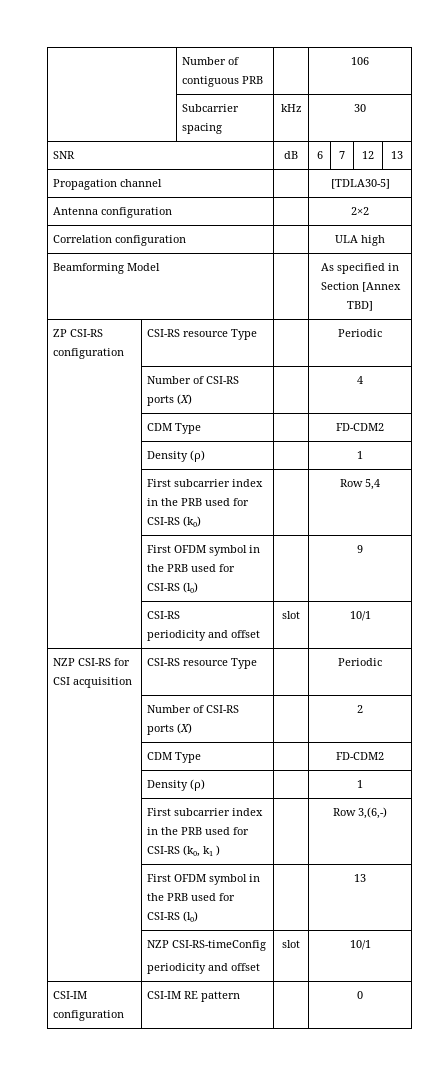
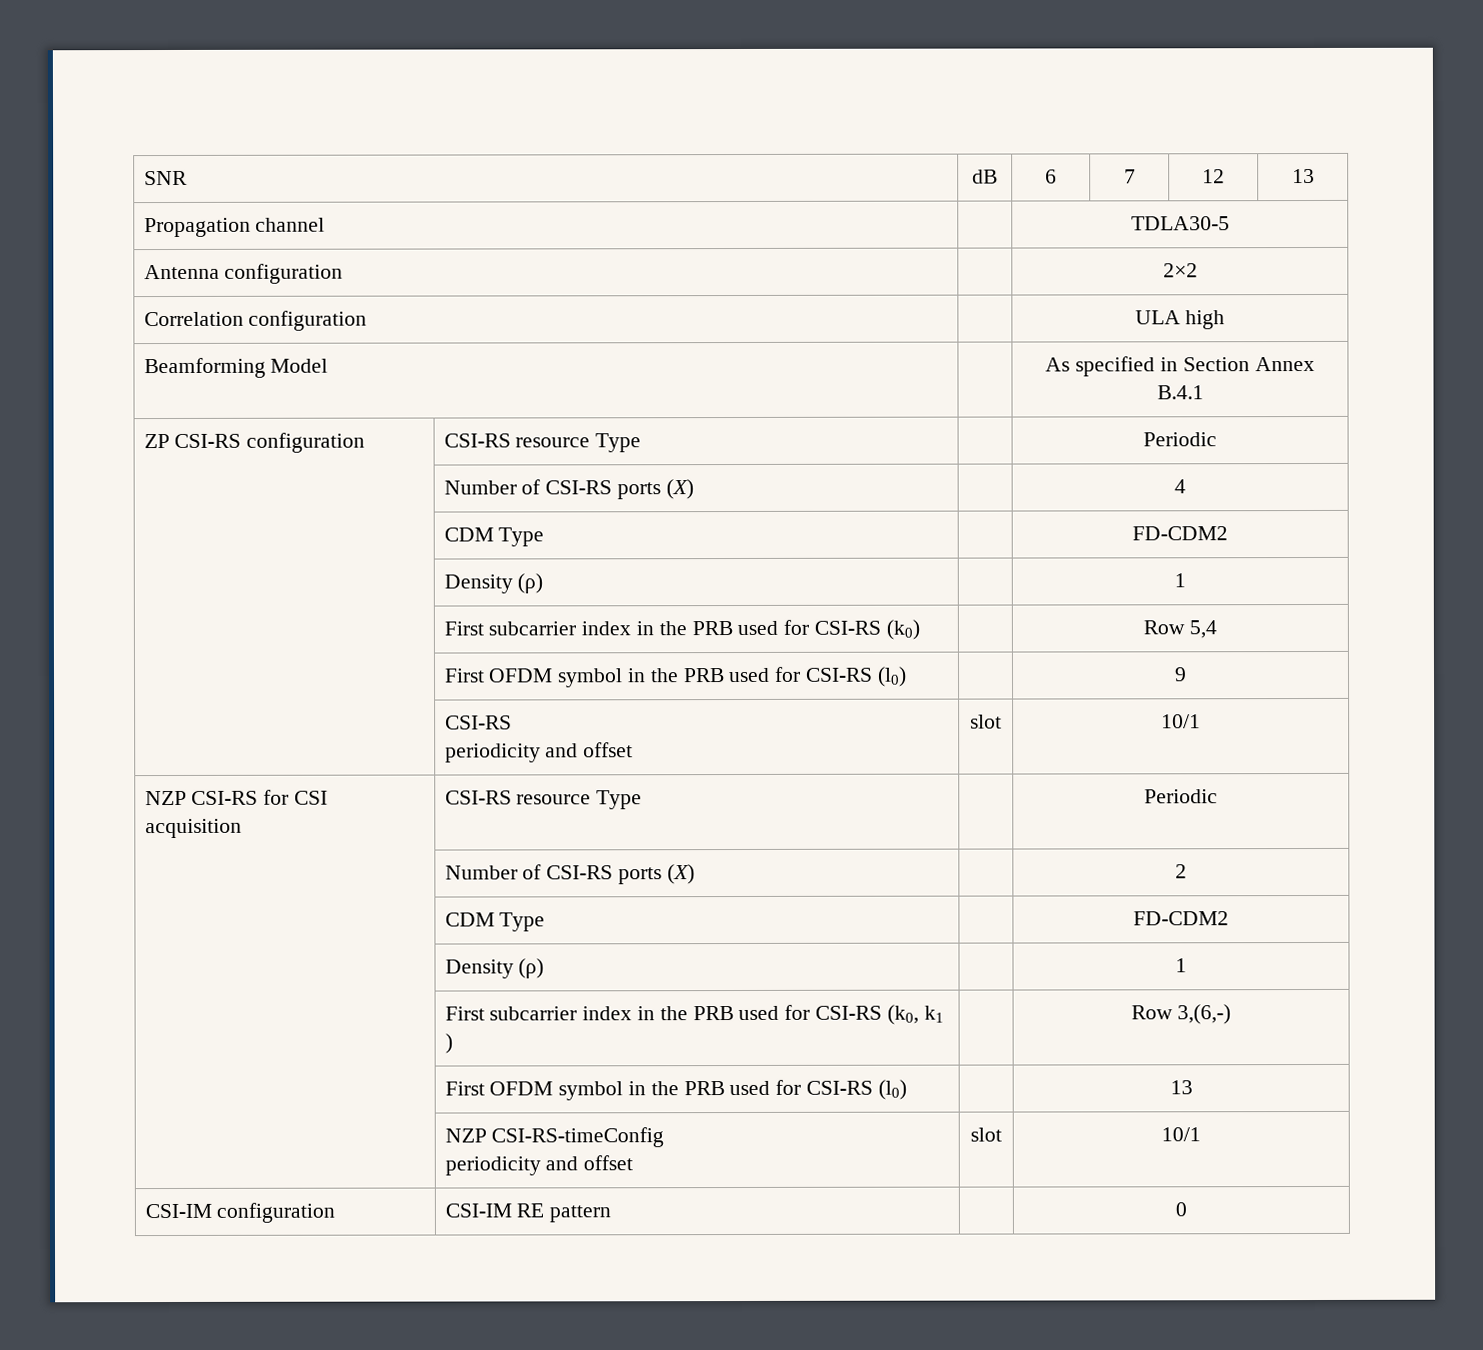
- | Number of contiguous PRB | | 106
- | Subcarrier spacing | kHz | 30
- Propagation channel | | [TDLA30-5]
+ Propagation channel | | TDLA30-5
- Beamforming Model | | As specified in Section [Annex TBD]
+ Beamforming Model | | As specified in Section Annex B.4.1

